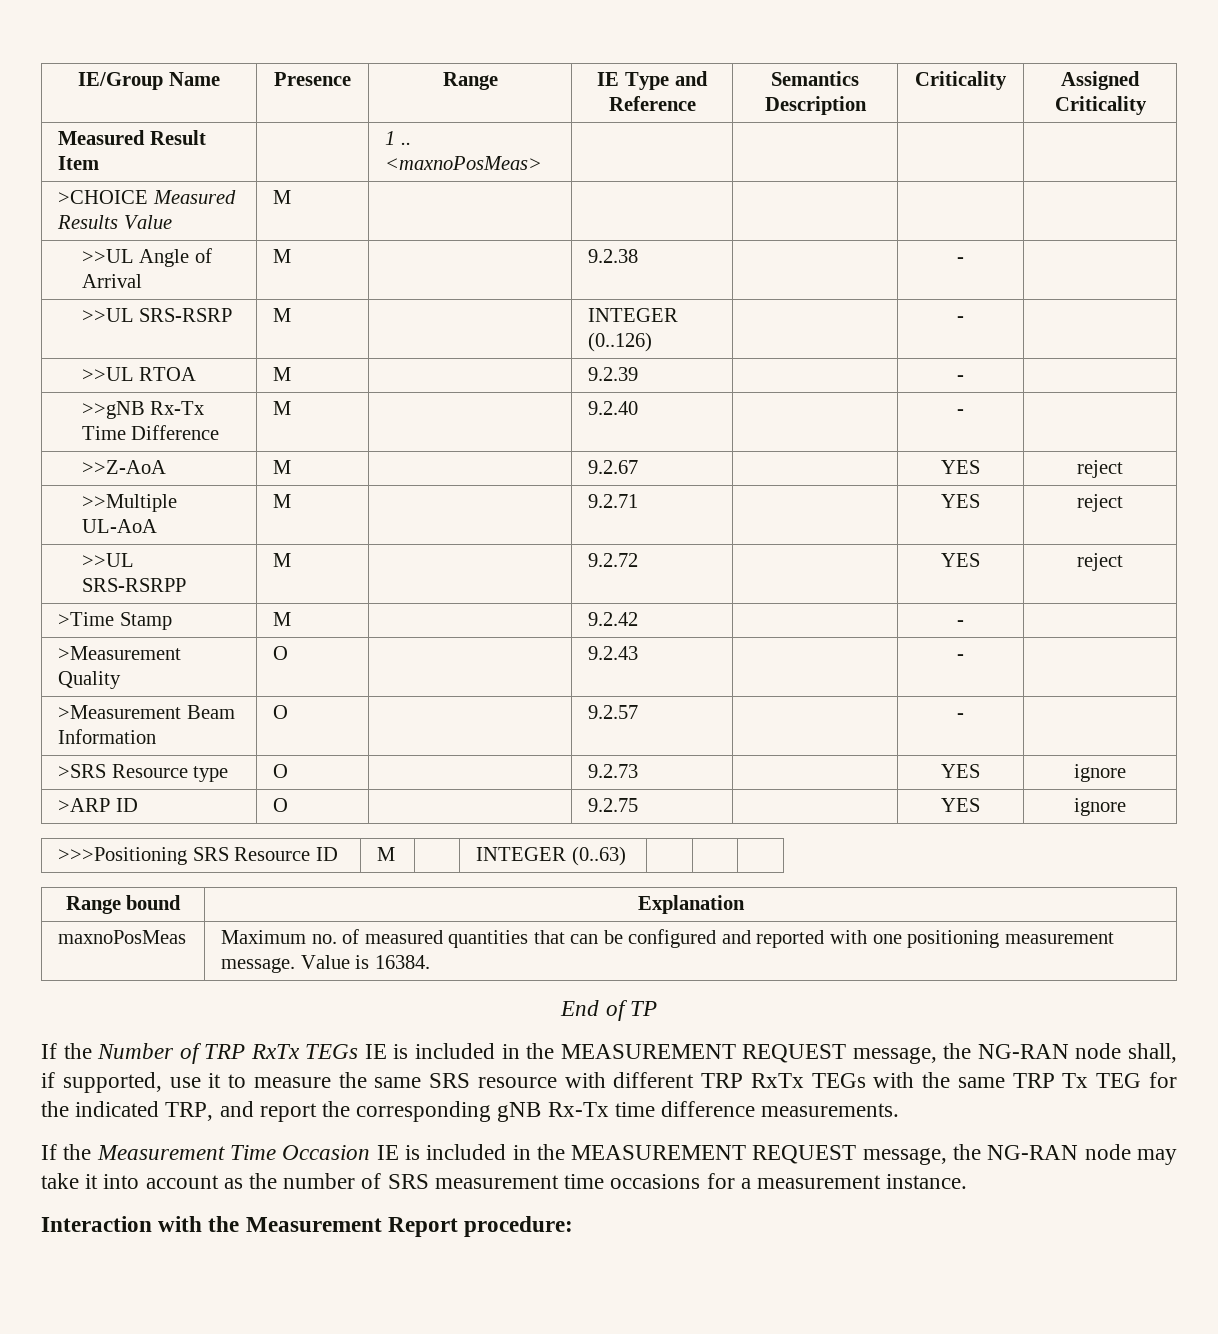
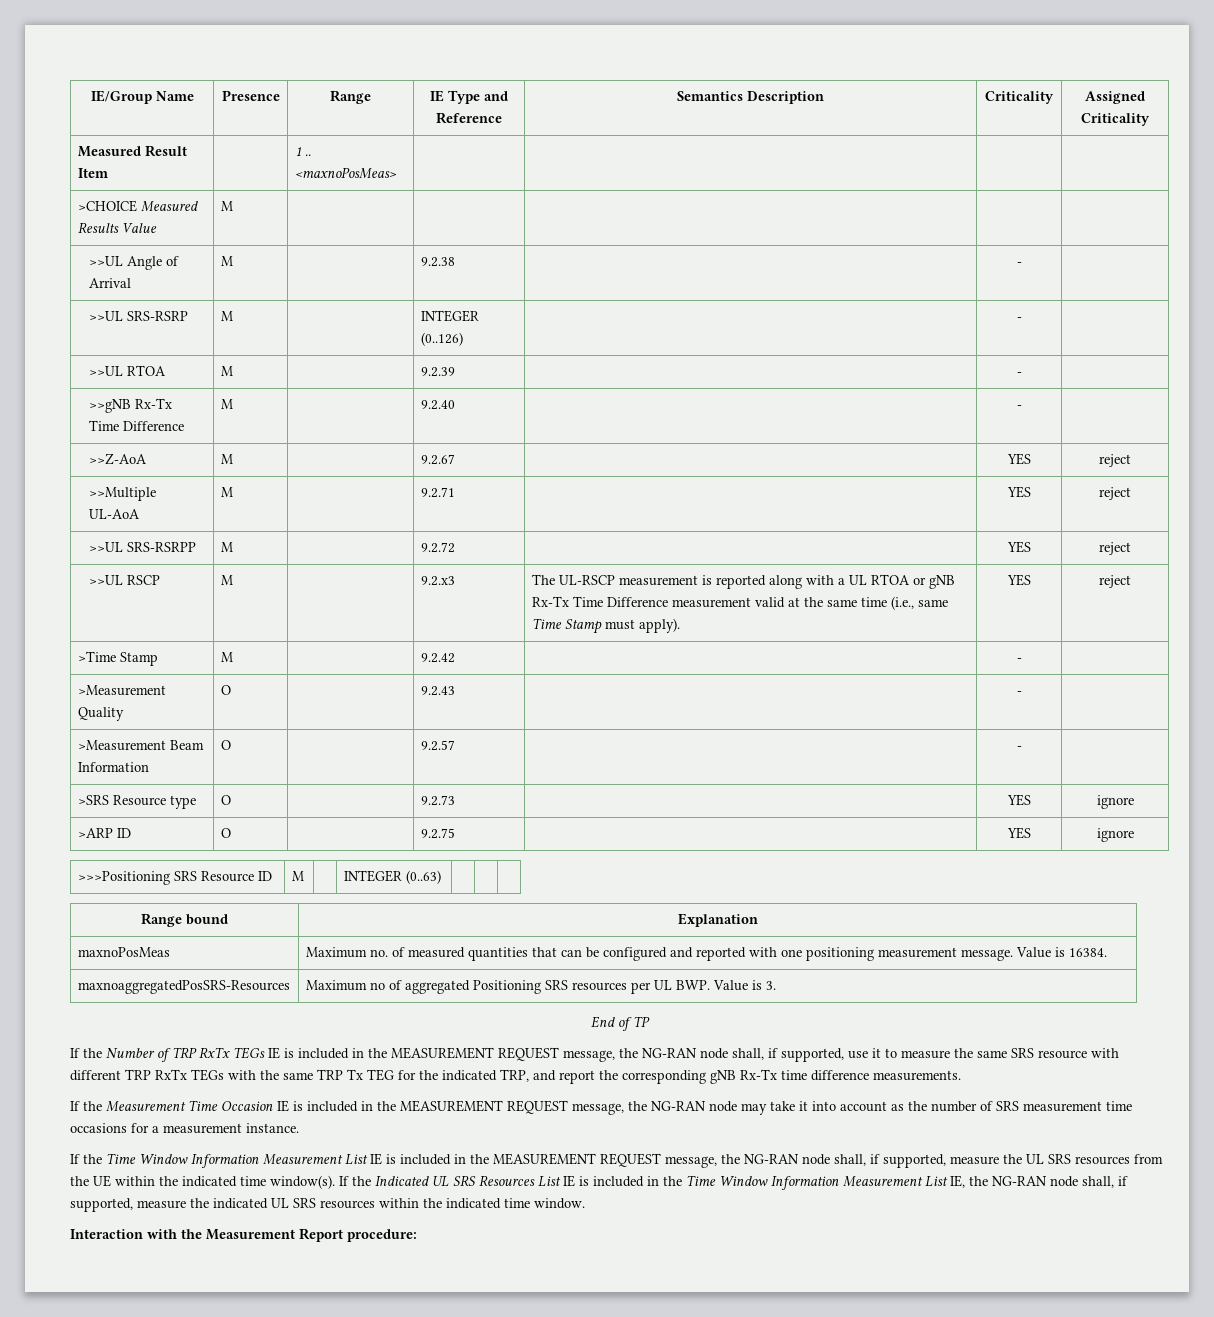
+ >>UL RSCP | M | | 9.2.x3 | The UL-RSCP measurement is reported along with a UL RTOA or gNB Rx-Tx Time Difference measurement valid at the same time (i.e., same Time Stamp must apply). | YES | reject
+ maxnoaggregatedPosSRS-Resources | Maximum no of aggregated Positioning SRS resources per UL BWP. Value is 3.
+ If the Time Window Information Measurement List IE is included in the MEASUREMENT REQUEST message, the NG-RAN node shall, if supported, measure the UL SRS resources from the UE within the indicated time window(s). If the Indicated UL SRS Resources List IE is included in the Time Window Information Measurement List IE, the NG-RAN node shall, if supported, measure the indicated UL SRS resources within the indicated time window.

